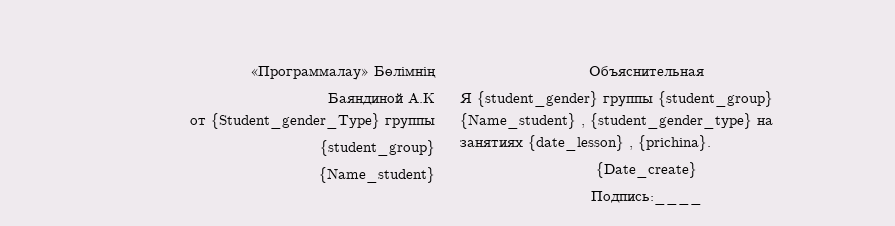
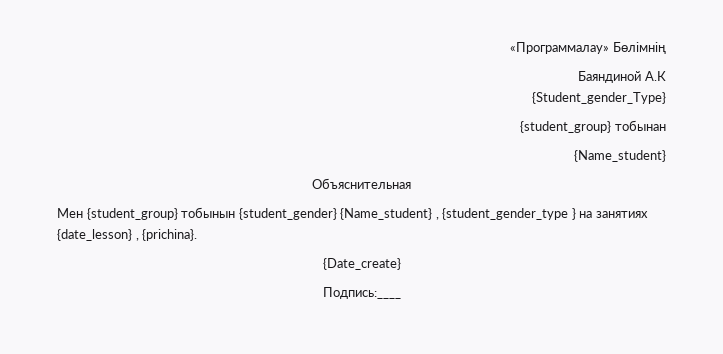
- от {Student_gender_Type} группы
- {student_group}
+ {Student_gender_Type}
+ {student_group} тобынан
- Я {student_gender} группы {student_group} {Name_student} , {student_gender_type} на занятиях {date_lesson} , {prichina}.
+ Мен {student_group} тобынын {student_gender} {Name_student} , {student_gender_type } на занятиях {date_lesson} , {prichina}.

